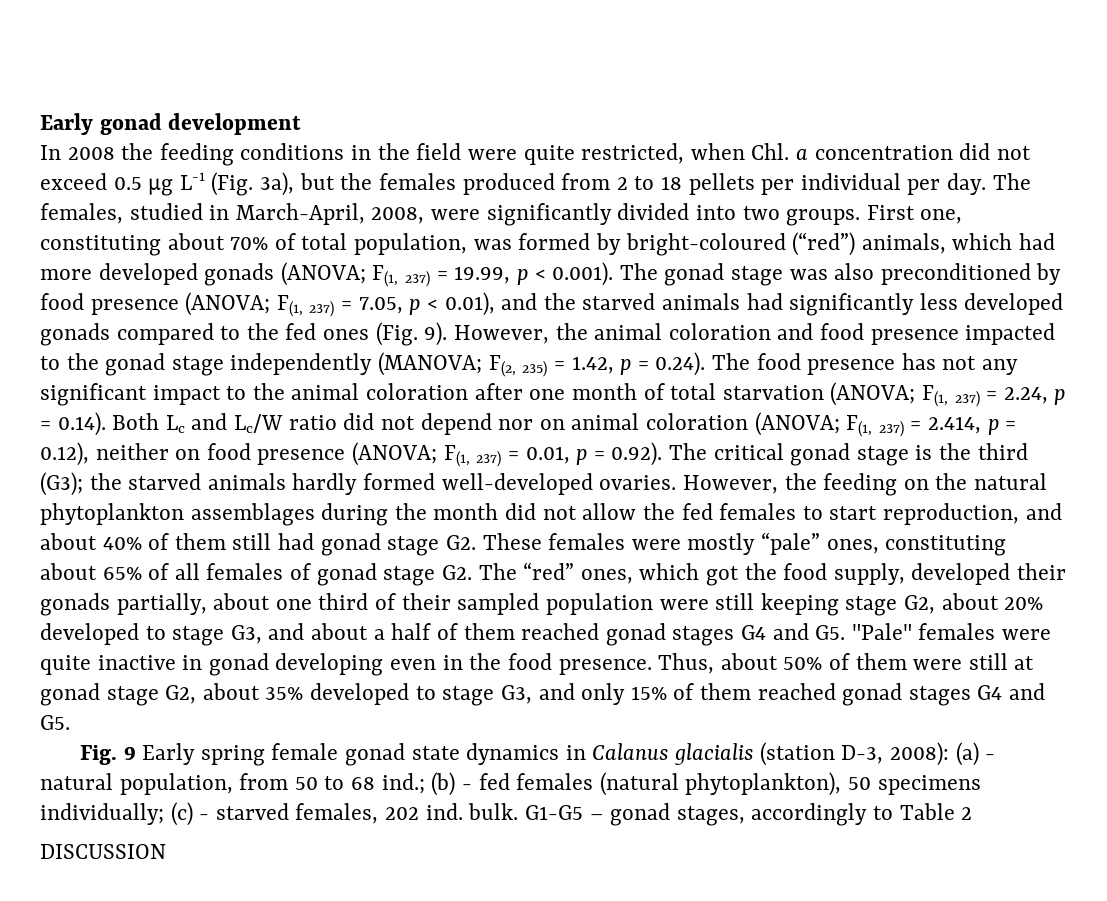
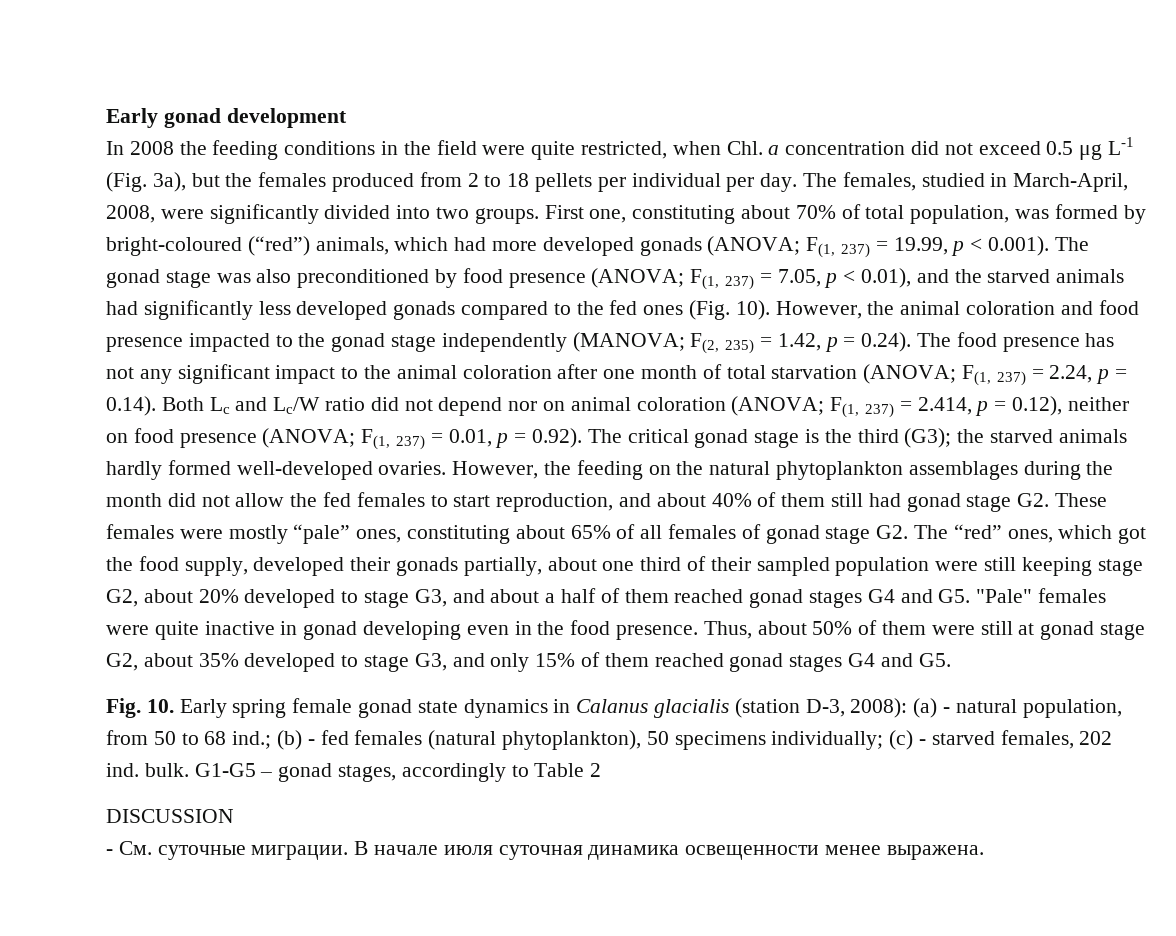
- First one, constituting about 70% of total population, was formed by bright-coloured (“red”) animals, which had more developed gonads (ANOVA; F(1, 237) = 19.99, p < 0.001). The gonad stage was also preconditioned by food presence (ANOVA; F(1, 237) = 7.05, p < 0.01), and the starved animals had significantly less developed gonads compared to the fed ones (Fig. 9).
+ First one, constituting about 70% of total population, was formed by bright-coloured (“red”) animals, which had more developed gonads (ANOVA; F(1, 237) = 19.99, p < 0.001). The gonad stage was also preconditioned by food presence (ANOVA; F(1, 237) = 7.05, p < 0.01), and the starved animals had significantly less developed gonads compared to the fed ones (Fig. 10).
- Fig. 9 Early spring female gonad state dynamics in Calanus glacialis (station D-3, 2008): (a) - natural population, from 50 to 68 ind.; (b) - fed females (natural phytoplankton), 50 specimens individually; (c) - starved females, 202 ind. bulk.
+ Fig. 10. Early spring female gonad state dynamics in Calanus glacialis (station D-3, 2008): (a) - natural population, from 50 to 68 ind.; (b) - fed females (natural phytoplankton), 50 specimens individually; (c) - starved females, 202 ind. bulk.
+ - См. суточные миграции. В начале июля суточная динамика освещенности менее выражена.

